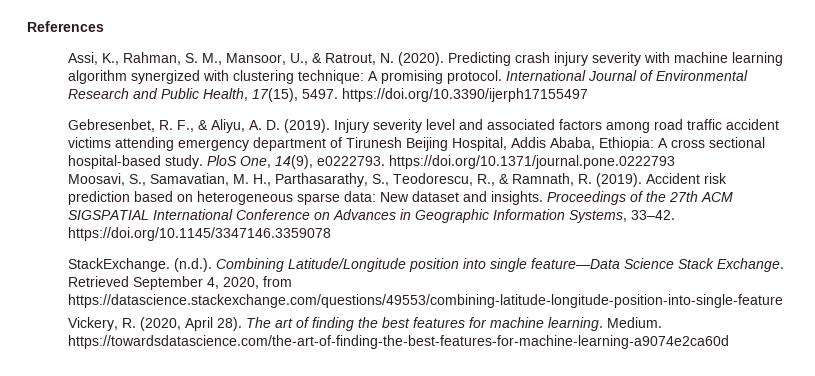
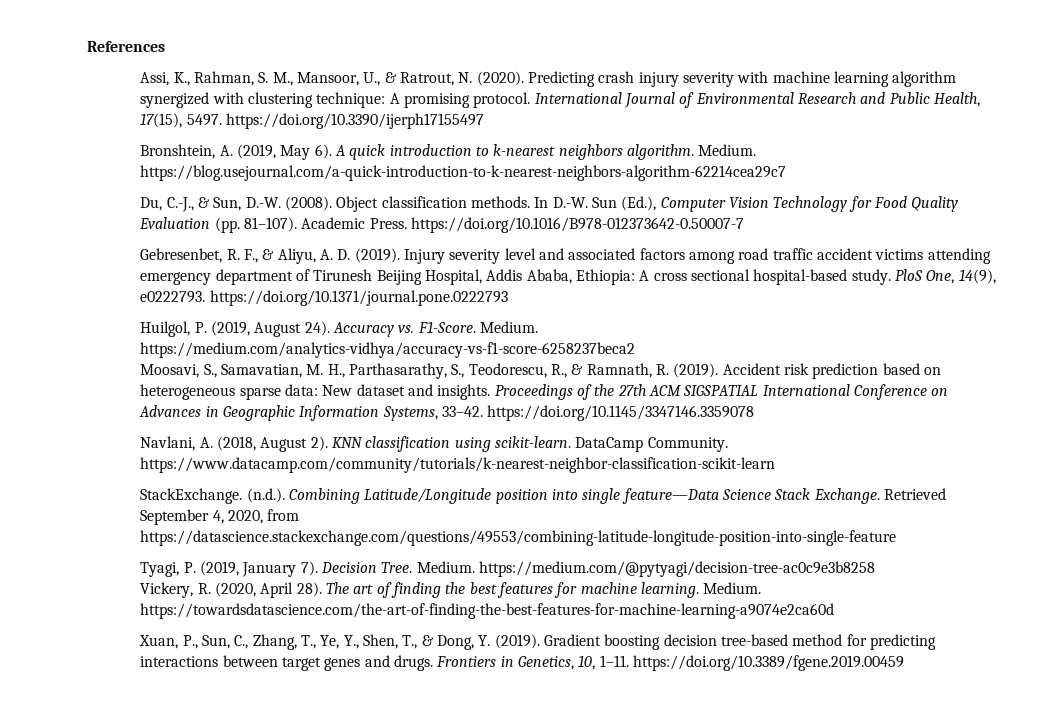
+ Bronshtein, A. (2019, May 6). A quick introduction to k-nearest neighbors algorithm. Medium. https://blog.usejournal.com/a-quick-introduction-to-k-nearest-neighbors-algorithm-62214cea29c7
+ Du, C.-J., & Sun, D.-W. (2008). Object classification methods. In D.-W. Sun (Ed.), Computer Vision Technology for Food Quality Evaluation (pp. 81–107). Academic Press. https://doi.org/10.1016/B978-012373642-0.50007-7
+ Huilgol, P. (2019, August 24). Accuracy vs. F1-Score. Medium. https://medium.com/analytics-vidhya/accuracy-vs-f1-score-6258237beca2
+ Navlani, A. (2018, August 2). KNN classification using scikit-learn. DataCamp Community. https://www.datacamp.com/community/tutorials/k-nearest-neighbor-classification-scikit-learn
+ Tyagi, P. (2019, January 7). Decision Tree. Medium. https://medium.com/@pytyagi/decision-tree-ac0c9e3b8258
+ Xuan, P., Sun, C., Zhang, T., Ye, Y., Shen, T., & Dong, Y. (2019). Gradient boosting decision tree-based method for predicting interactions between target genes and drugs. Frontiers in Genetics, 10, 1–11. https://doi.org/10.3389/fgene.2019.00459

